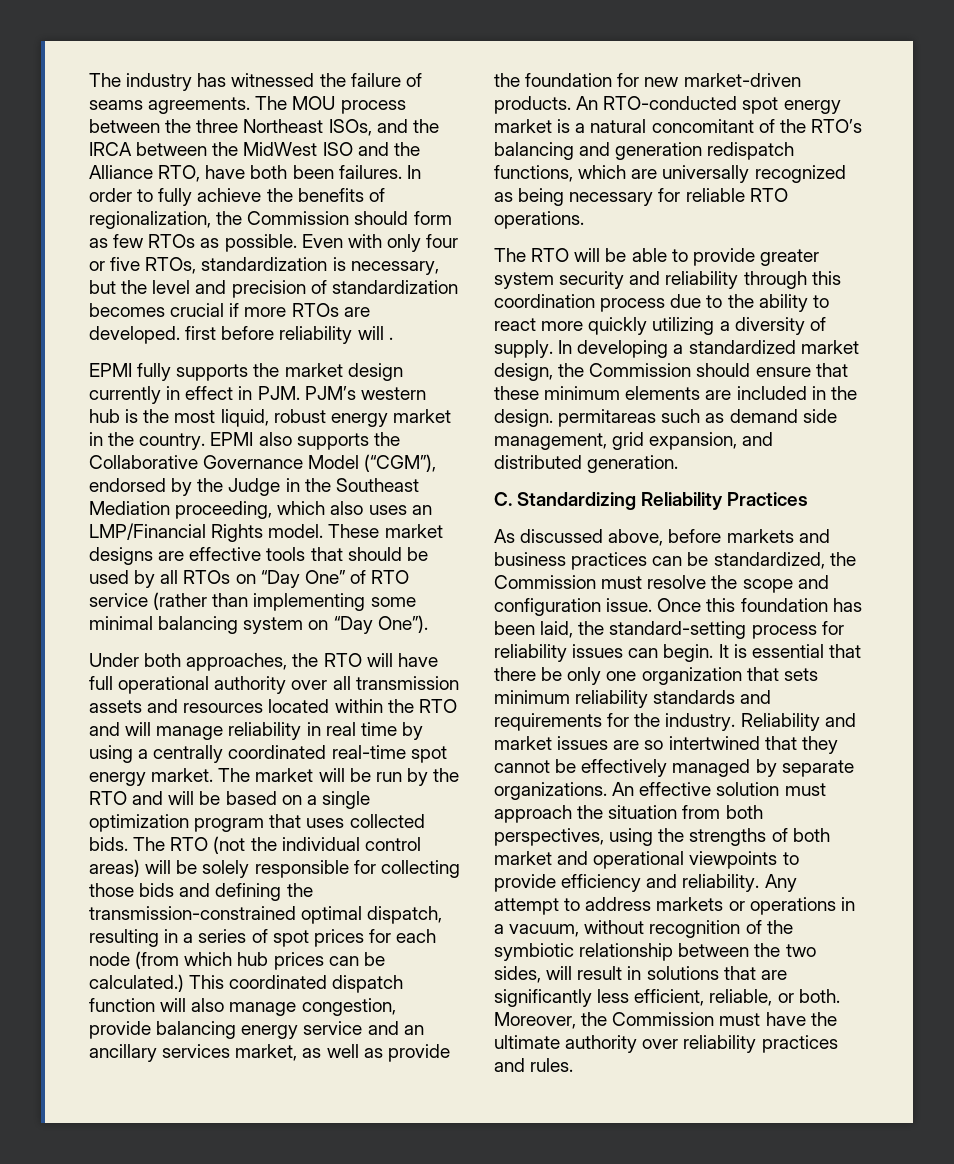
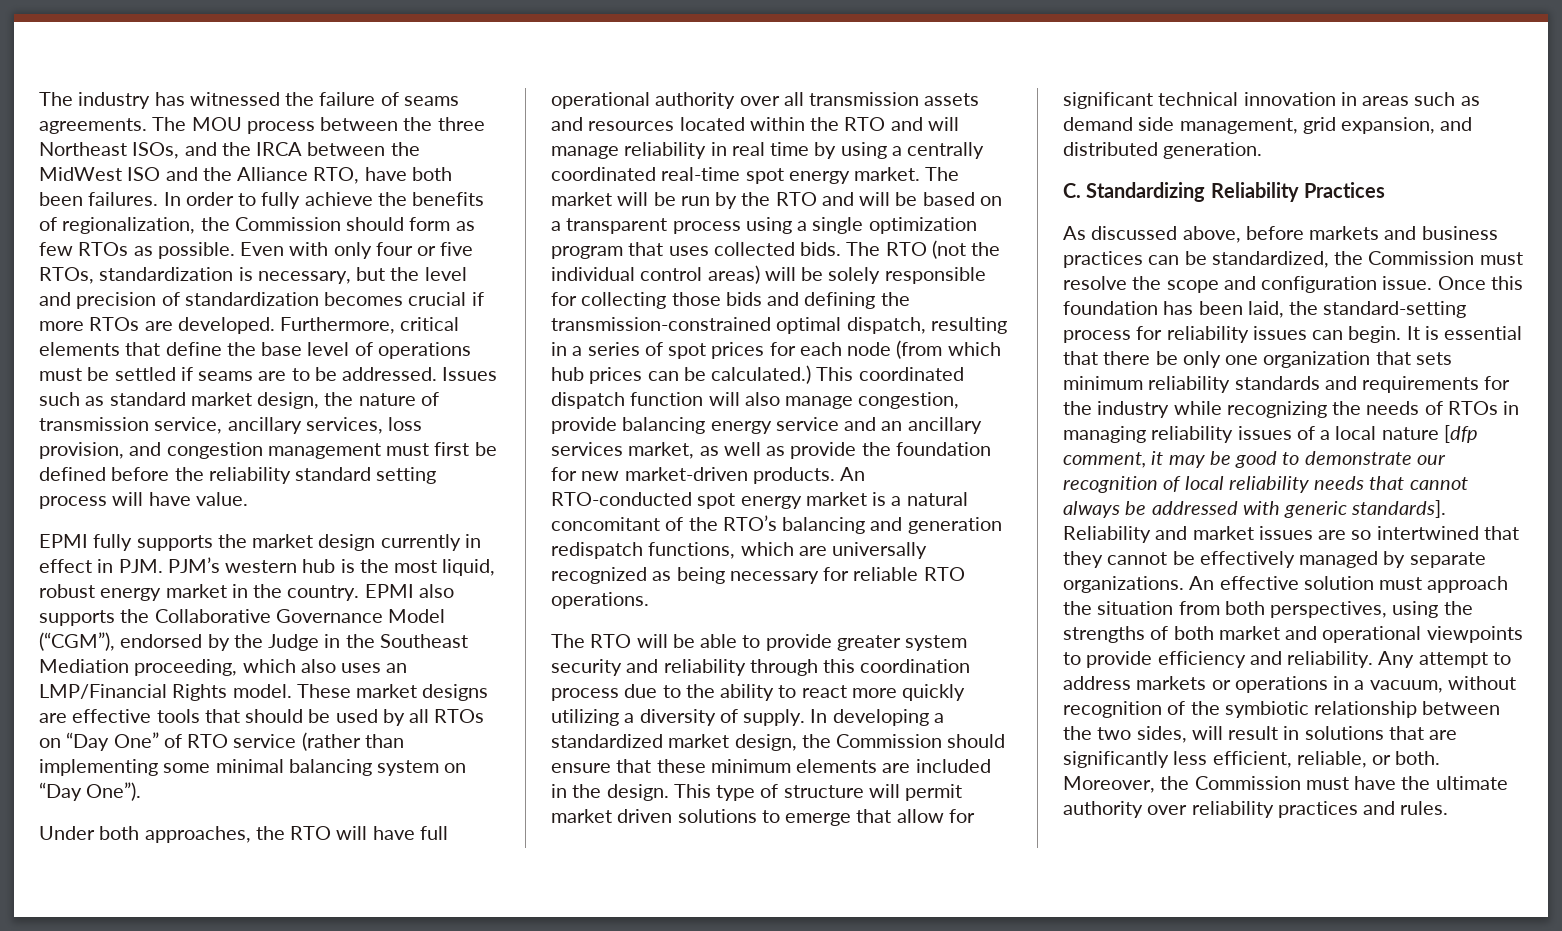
- Even with only four or five RTOs, standardization is necessary, but the level and precision of standardization becomes crucial if more RTOs are developed. first before reliability will .
+ Even with only four or five RTOs, standardization is necessary, but the level and precision of standardization becomes crucial if more RTOs are developed. Furthermore, critical elements that define the base level of operations must be settled if seams are to be addressed. Issues such as standard market design, the nature of transmission service, ancillary services, loss provision, and congestion management must first be defined before the reliability standard setting process will have value.
- The market will be run by the RTO and will be based on a single optimization program that uses collected bids.
+ The market will be run by the RTO and will be based on a transparent process using a single optimization program that uses collected bids.
- In developing a standardized market design, the Commission should ensure that these minimum elements are included in the design. permitareas such as demand side management, grid expansion, and distributed generation.
+ In developing a standardized market design, the Commission should ensure that these minimum elements are included in the design. This type of structure will permit market driven solutions to emerge that allow for significant technical innovation in areas such as demand side management, grid expansion, and distributed generation.
- It is essential that there be only one organization that sets minimum reliability standards and requirements for the industry.
+ It is essential that there be only one organization that sets minimum reliability standards and requirements for the industry while recognizing the needs of RTOs in managing reliability issues of a local nature [dfp comment, it may be good to demonstrate our recognition of local reliability needs that cannot always be addressed with generic standards].

